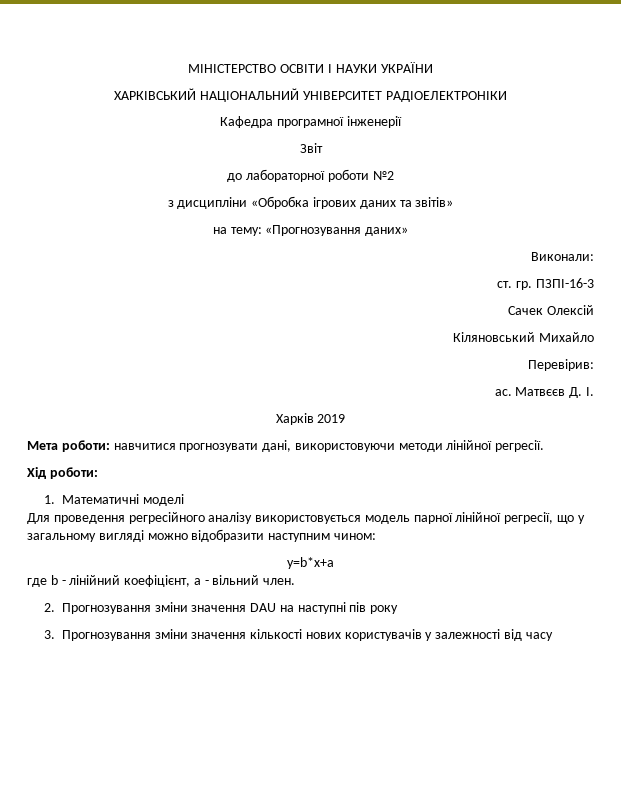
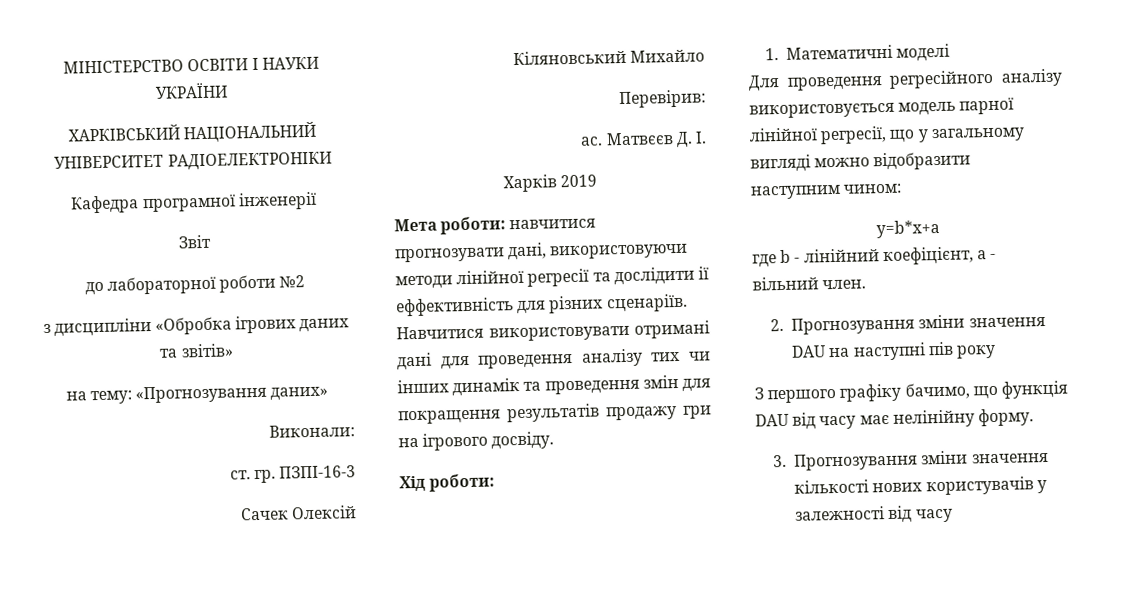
- Мета роботи: навчитися прогнозувати дані, використовуючи методи лінійної регресії.
+ Мета роботи: навчитися прогнозувати дані, використовуючи методи лінійної регресії та дослідити ії еффективність для різних сценаріїв. Навчитися використовувати отримані дані для проведення аналізу тих чи інших динамік та проведення змін для покращення результатів продажу гри на ігрового досвіду.
+ З першого графіку бачимо, що функція DAU від часу має нелінійну форму.

